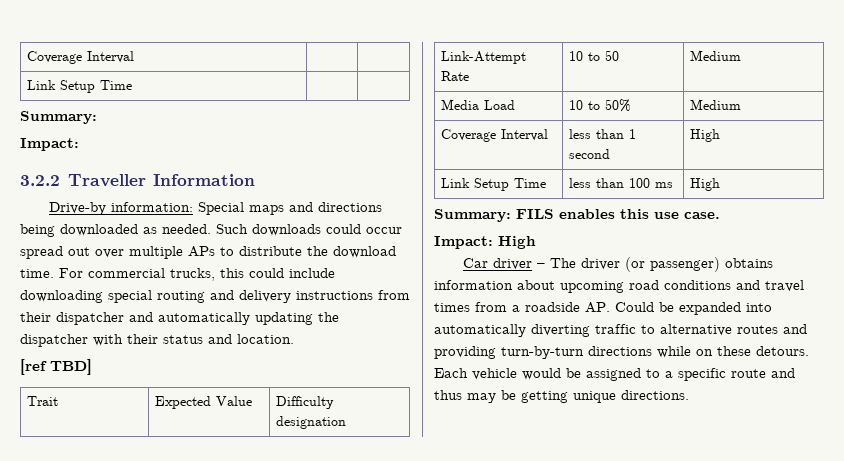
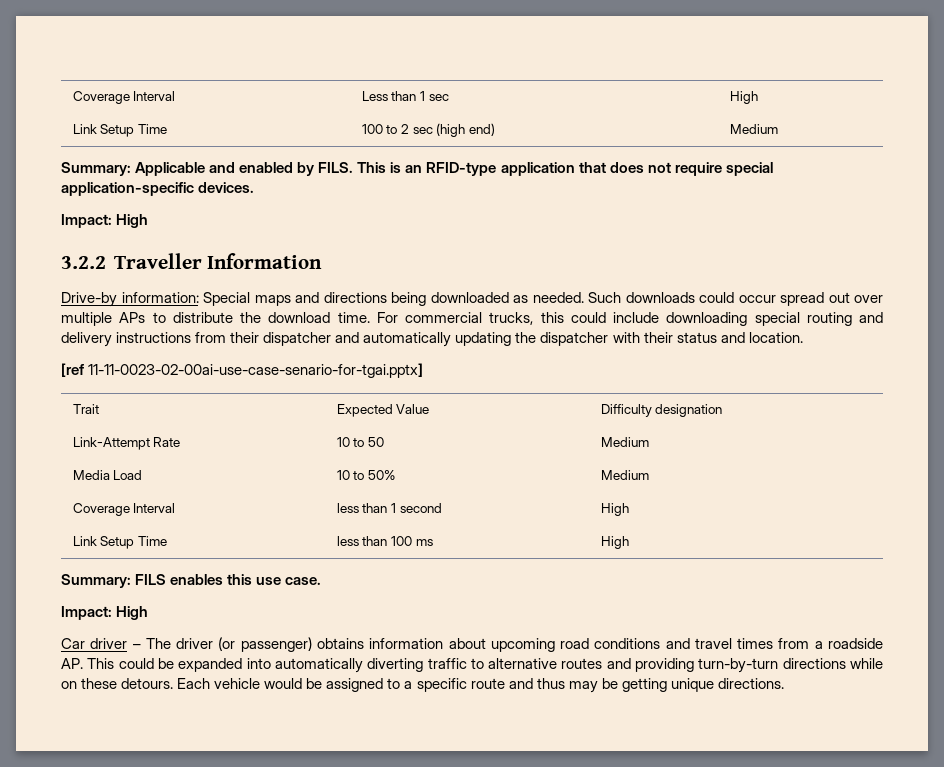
- Coverage Interval | |
- Link Setup Time | |
- Summary:
- Impact:
+ Coverage Interval | Less than 1 sec | High
+ Link Setup Time | 100 to 2 sec (high end) | Medium
+ Summary: Applicable and enabled by FILS. This is an RFID-type application that does not require special application-specific devices.
+ Impact: High
- [ref TBD]
+ [ref 11-11-0023-02-00ai-use-case-senario-for-tgai.pptx]
- Car driver – The driver (or passenger) obtains information about upcoming road conditions and travel times from a roadside AP. Could be expanded into automatically diverting traffic to alternative routes and providing turn-by-turn directions while on these detours.
+ Car driver – The driver (or passenger) obtains information about upcoming road conditions and travel times from a roadside AP. This could be expanded into automatically diverting traffic to alternative routes and providing turn-by-turn directions while on these detours.

